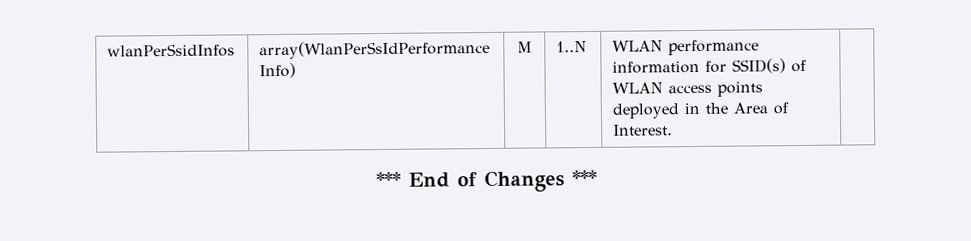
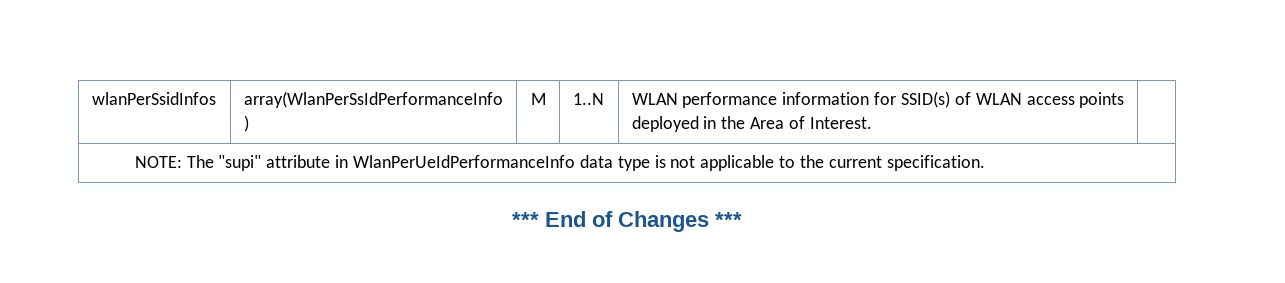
+ NOTE: The "supi" attribute in WlanPerUeIdPerformanceInfo data type is not applicable to the current specification.

